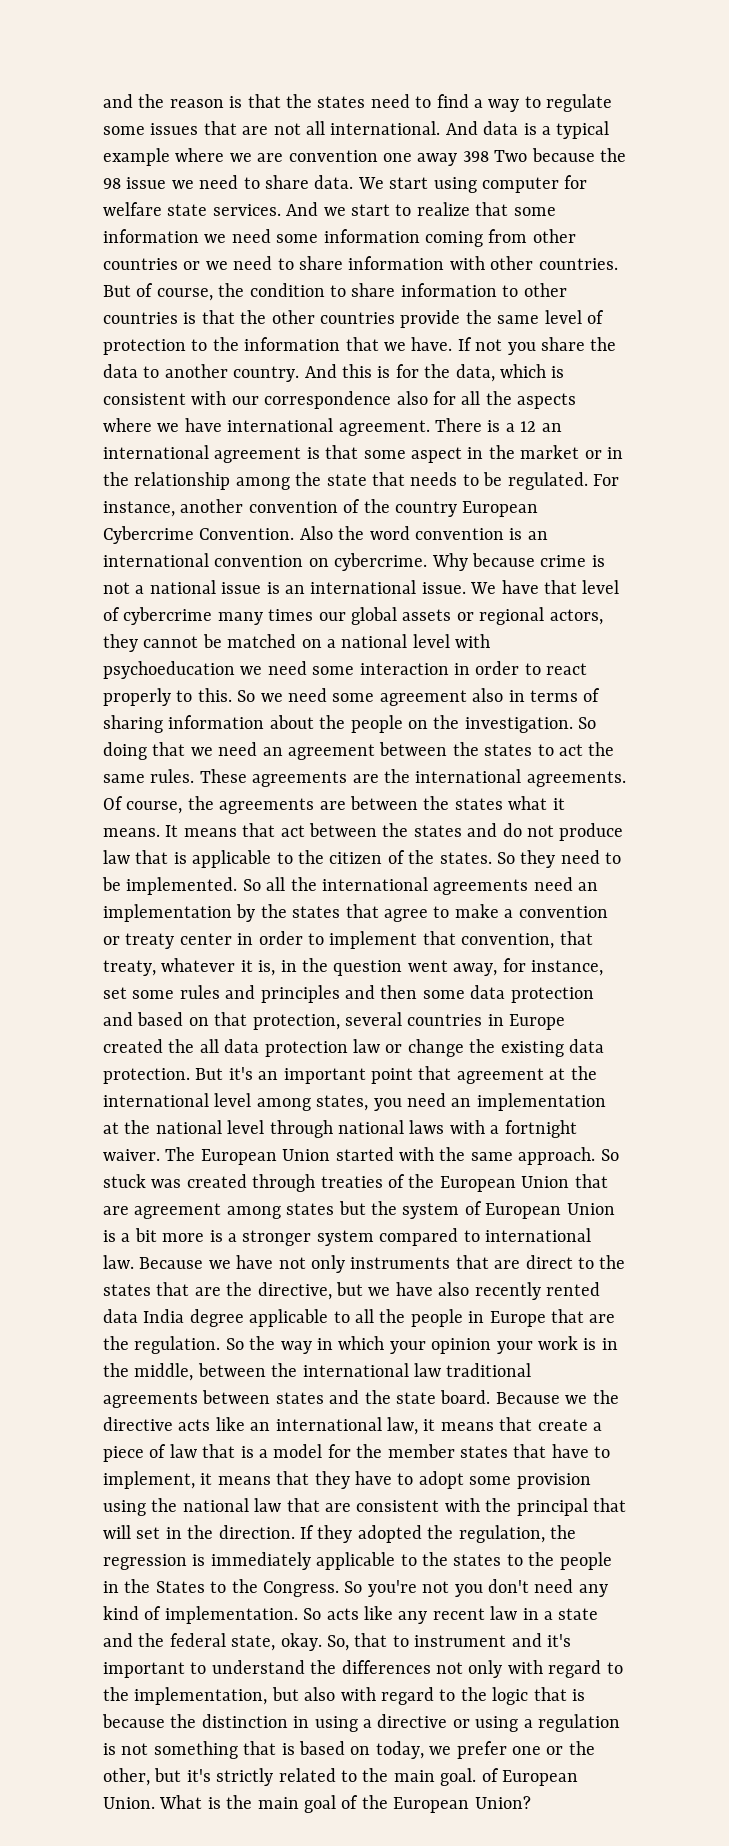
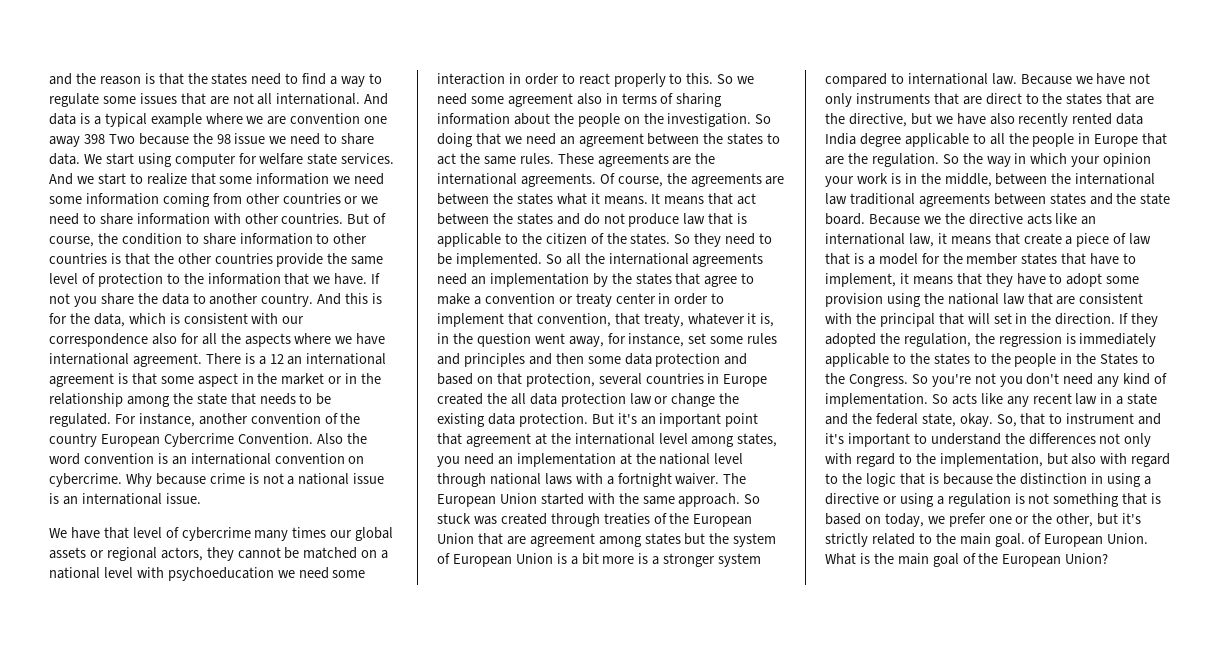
- Why because crime is not a national issue is an international issue. We have that level of cybercrime many times our global assets or regional actors, they cannot be matched on a national level with psychoeducation we need some interaction in order to react properly to this.
+ Why because crime is not a national issue is an international issue.
+ We have that level of cybercrime many times our global assets or regional actors, they cannot be matched on a national level with psychoeducation we need some interaction in order to react properly to this.

